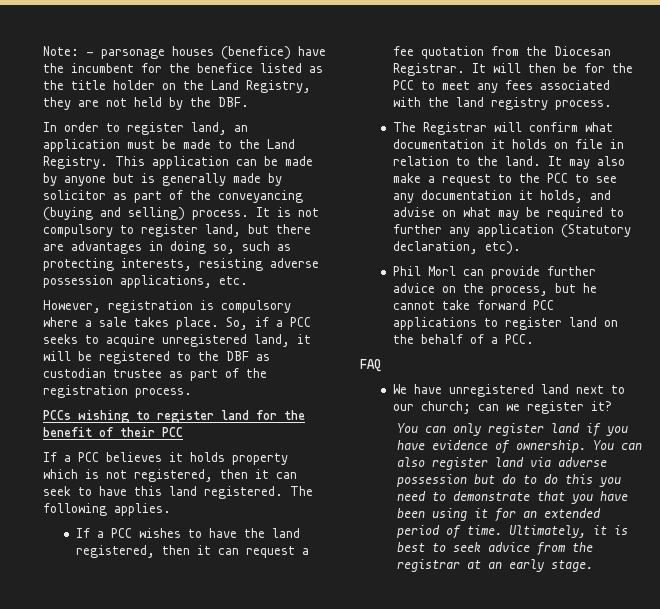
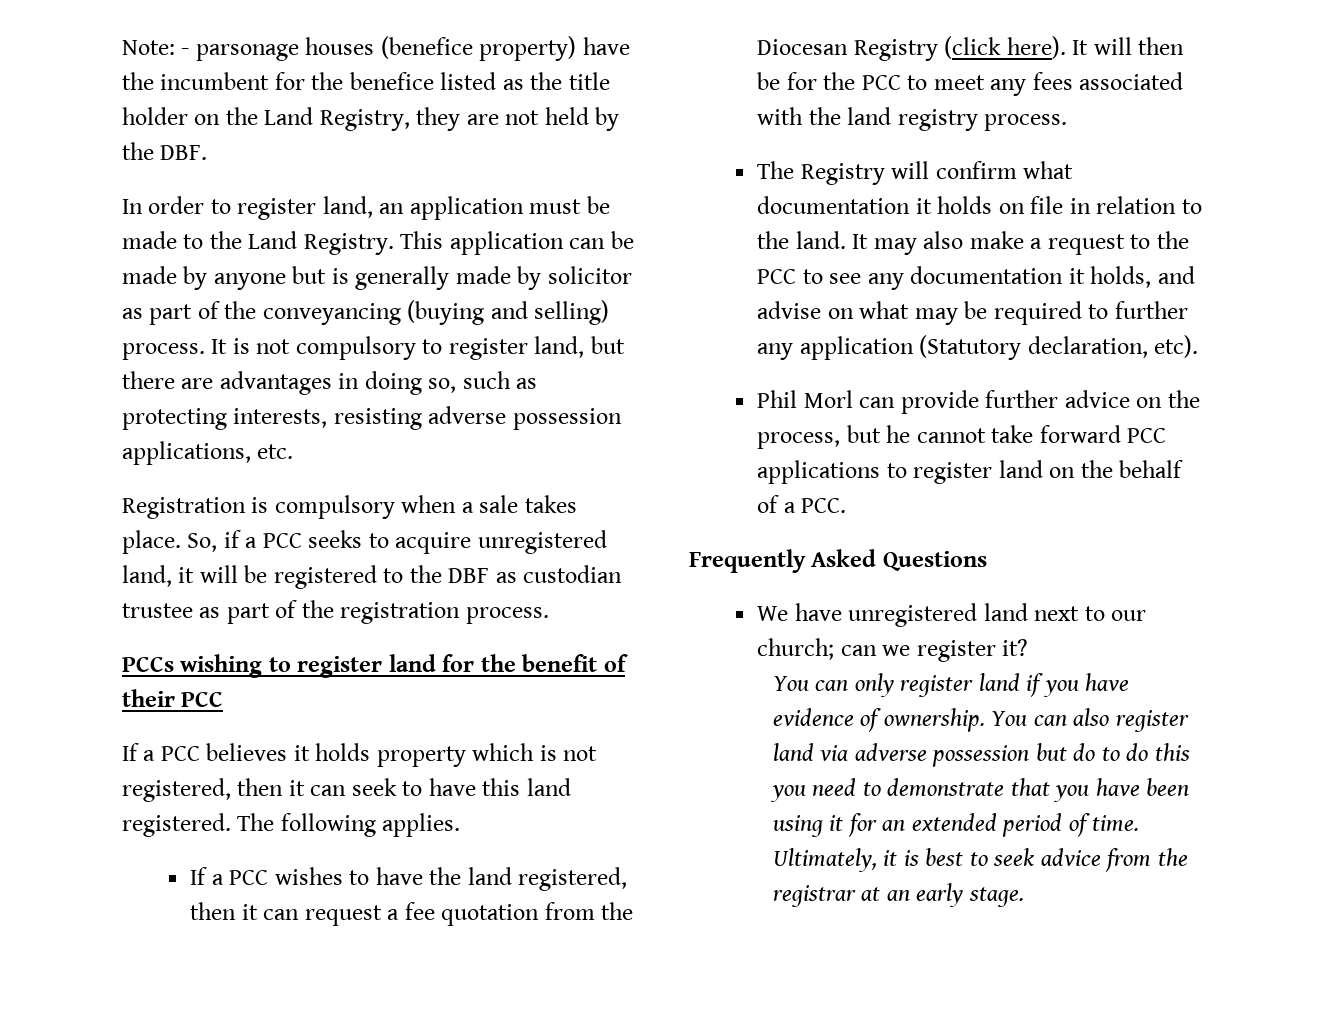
- Note: - parsonage houses (benefice) have the incumbent for the benefice listed as the title holder on the Land Registry, they are not held by the DBF.
+ Note: - parsonage houses (benefice property) have the incumbent for the benefice listed as the title holder on the Land Registry, they are not held by the DBF.
- However, registration is compulsory where a sale takes place.
+ Registration is compulsory when a sale takes place.
- If a PCC wishes to have the land registered, then it can request a fee quotation from the Diocesan Registrar.
+ If a PCC wishes to have the land registered, then it can request a fee quotation from the Diocesan Registry (click here).
- The Registrar will confirm what documentation it holds on file in relation to the land.
+ The Registry will confirm what documentation it holds on file in relation to the land.
- FAQ
+ Frequently Asked Questions

